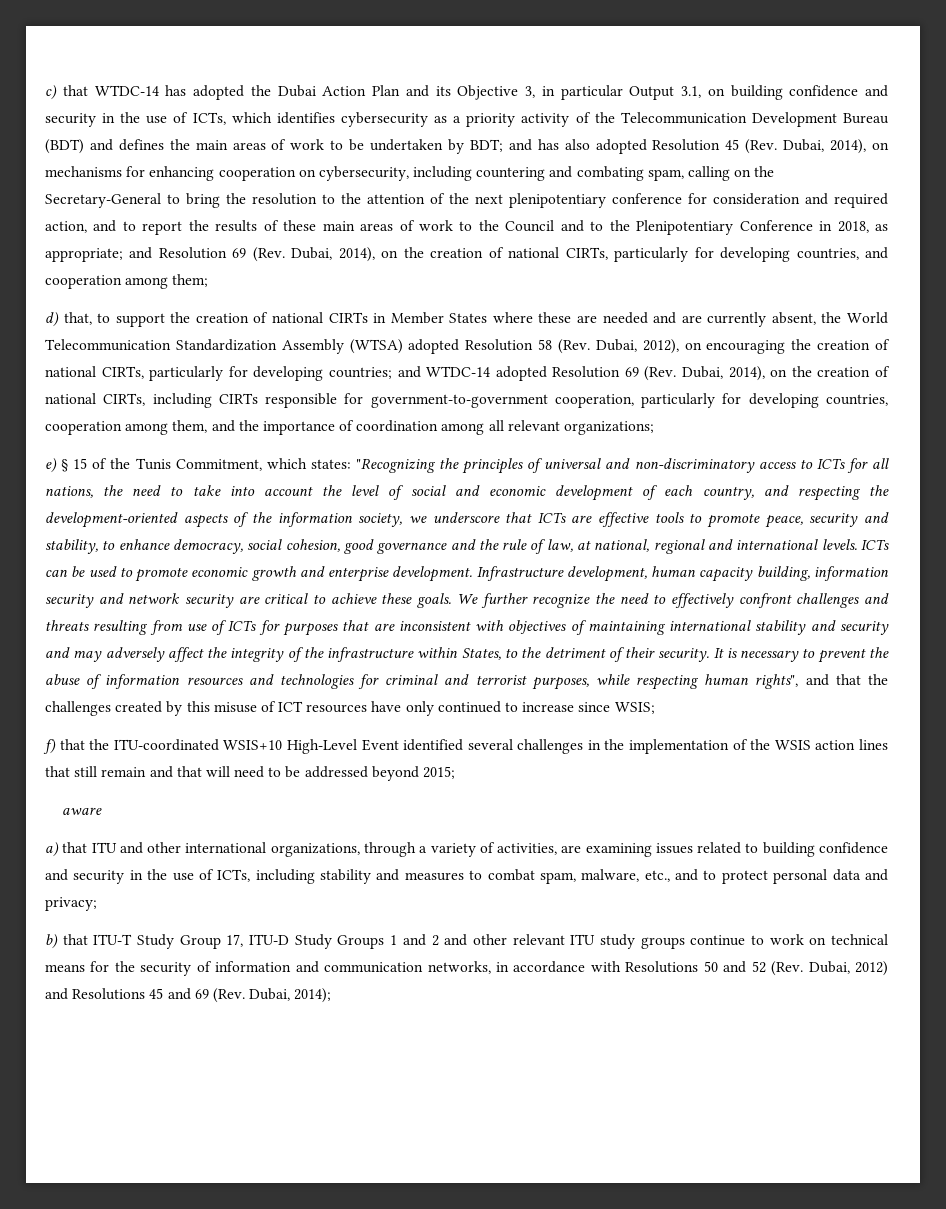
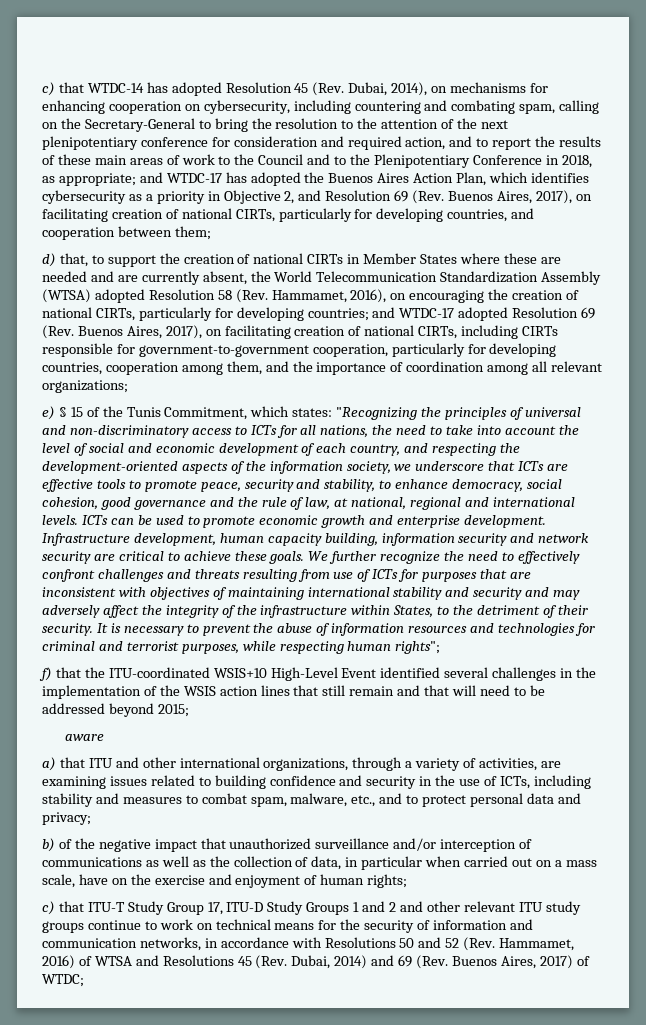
- c) that WTDC-14 has adopted the Dubai Action Plan and its Objective 3, in particular Output 3.1, on building confidence and security in the use of ICTs, which identifies cybersecurity as a priority activity of the Telecommunication Development Bureau (BDT) and defines the main areas of work to be undertaken by BDT; and has also adopted Resolution 45 (Rev. Dubai, 2014), on mechanisms for enhancing cooperation on cybersecurity, including countering and combating spam, calling on the Secretary-General to bring the resolution to the attention of the next plenipotentiary conference for consideration and required action, and to report the results of these main areas of work to the Council and to the Plenipotentiary Conference in 2018, as appropriate;
+ c) that WTDC-14 has adopted Resolution 45 (Rev. Dubai, 2014), on mechanisms for enhancing cooperation on cybersecurity, including countering and combating spam, calling on the Secretary-General to bring the resolution to the attention of the next plenipotentiary conference for consideration and required action, and to report the results of these main areas of work to the Council and to the Plenipotentiary Conference in 2018, as appropriate;
- and Resolution 69 (Rev. Dubai, 2014), on the creation of national CIRTs, particularly for developing countries, and cooperation among them;
+ and WTDC-17 has adopted the Buenos Aires Action Plan, which identifies cybersecurity as a priority in Objective 2, and Resolution 69 (Rev. Buenos Aires, 2017), on facilitating creation of national CIRTs, particularly for developing countries, and cooperation between them;
- d) that, to support the creation of national CIRTs in Member States where these are needed and are currently absent, the World Telecommunication Standardization Assembly (WTSA) adopted Resolution 58 (Rev. Dubai, 2012), on encouraging the creation of national CIRTs, particularly for developing countries;
+ d) that, to support the creation of national CIRTs in Member States where these are needed and are currently absent, the World Telecommunication Standardization Assembly (WTSA) adopted Resolution 58 (Rev. Hammamet, 2016), on encouraging the creation of national CIRTs, particularly for developing countries;
- and WTDC-14 adopted Resolution 69 (Rev. Dubai, 2014), on the creation of national CIRTs, including CIRTs responsible for government-to-government cooperation, particularly for developing countries, cooperation among them, and the importance of coordination among all relevant organizations;
+ and WTDC-17 adopted Resolution 69 (Rev. Buenos Aires, 2017), on facilitating creation of national CIRTs, including CIRTs responsible for government-to-government cooperation, particularly for developing countries, cooperation among them, and the importance of coordination among all relevant organizations;
- It is necessary to prevent the abuse of information resources and technologies for criminal and terrorist purposes, while respecting human rights", and that the challenges created by this misuse of ICT resources have only continued to increase since WSIS;
+ It is necessary to prevent the abuse of information resources and technologies for criminal and terrorist purposes, while respecting human rights";
- b) that ITU-T Study Group 17, ITU-D Study Groups 1 and 2 and other relevant ITU study groups continue to work on technical means for the security of information and communication networks, in accordance with Resolutions 50 and 52 (Rev. Dubai, 2012) and Resolutions 45 and 69 (Rev. Dubai, 2014);
+ b) of the negative impact that unauthorized surveillance and/or interception of communications as well as the collection of data, in particular when carried out on a mass scale, have on the exercise and enjoyment of human rights;
+ c) that ITU-T Study Group 17, ITU-D Study Groups 1 and 2 and other relevant ITU study groups continue to work on technical means for the security of information and communication networks, in accordance with Resolutions 50 and 52 (Rev. Hammamet, 2016) of WTSA and Resolutions 45 (Rev. Dubai, 2014) and 69 (Rev. Buenos Aires, 2017) of WTDC;

